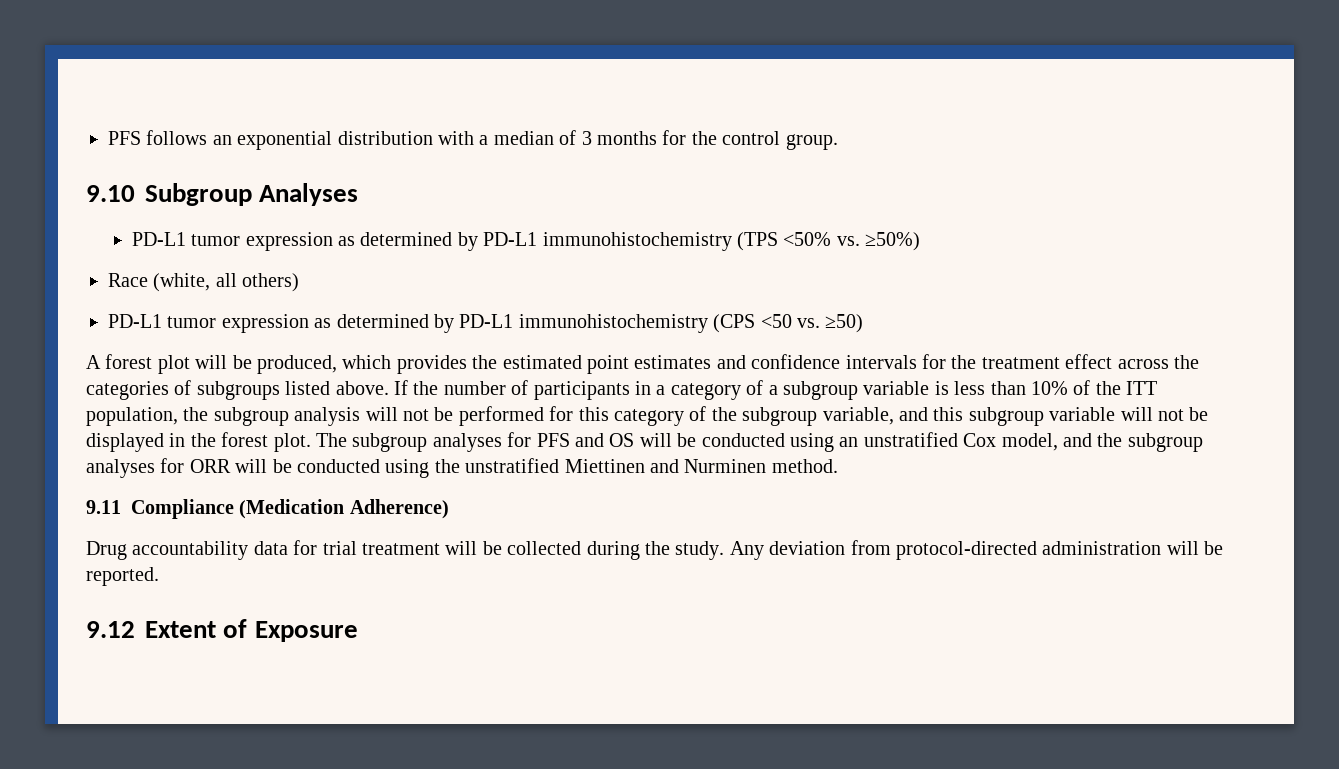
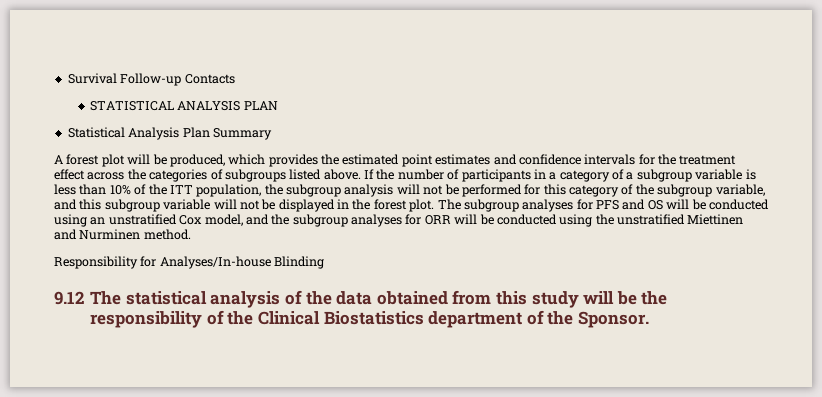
- PFS follows an exponential distribution with a median of 3 months for the control group.
- 9.10 Subgroup Analyses
- PD-L1 tumor expression as determined by PD-L1 immunohistochemistry (TPS <50% vs. ≥50%)
- Race (white, all others)
- PD-L1 tumor expression as determined by PD-L1 immunohistochemistry (CPS <50 vs. ≥50)
+ Survival Follow-up Contacts
+ STATISTICAL ANALYSIS PLAN
+ Statistical Analysis Plan Summary
- 9.11 Compliance (Medication Adherence)
- Drug accountability data for trial treatment will be collected during the study. Any deviation from protocol-directed administration will be reported.
- 9.12 Extent of Exposure
+ Responsibility for Analyses/In-house Blinding
+ 9.12 The statistical analysis of the data obtained from this study will be the responsibility of the Clinical Biostatistics department of the Sponsor.

